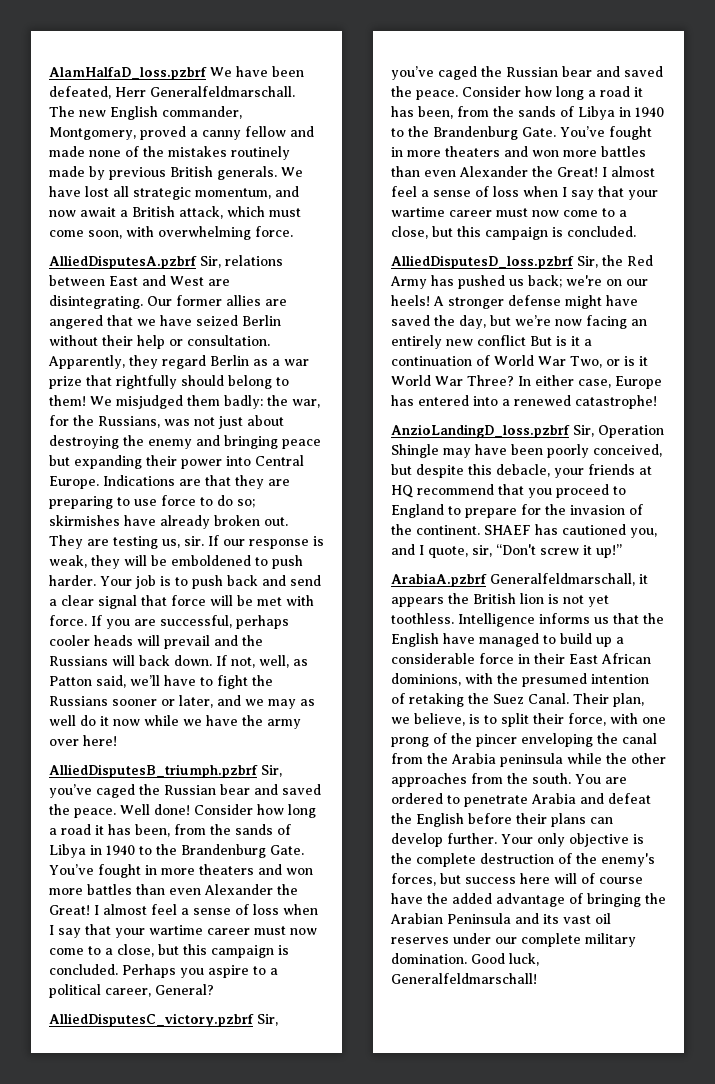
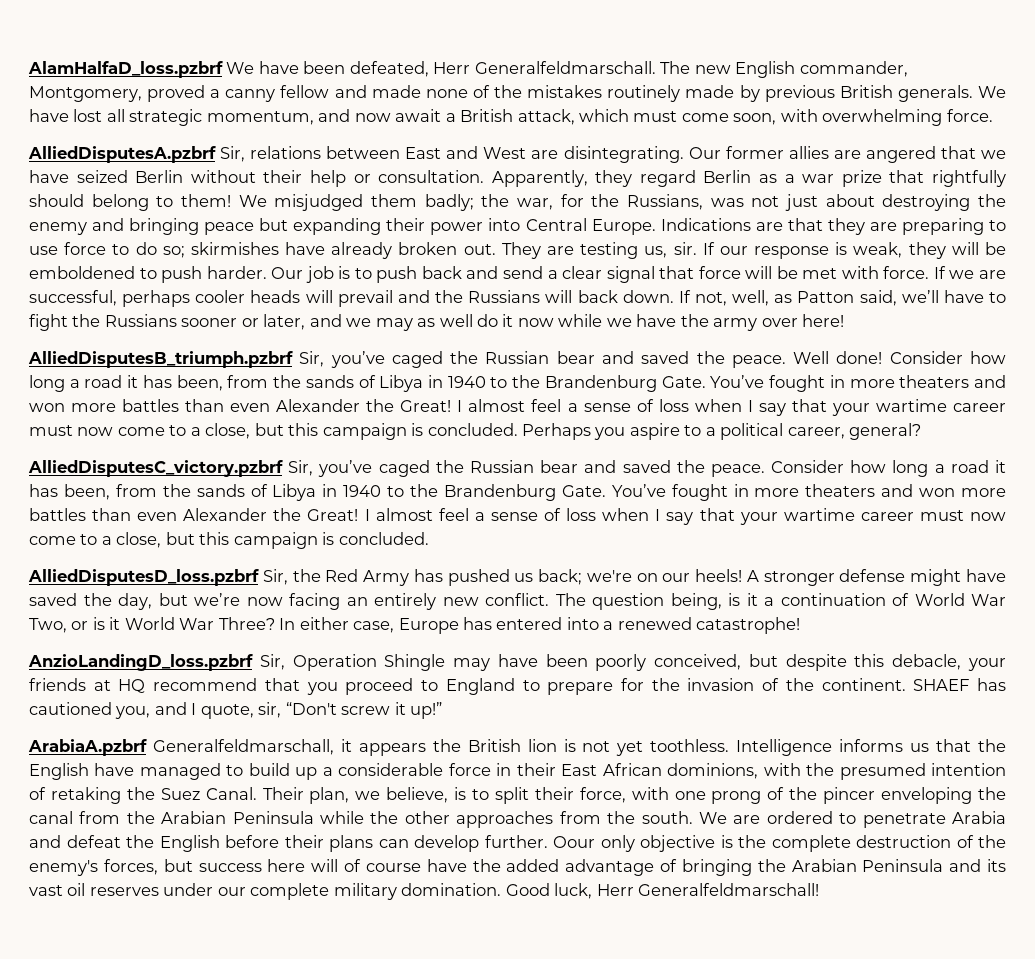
- We misjudged them badly: the war, for the Russians, was not just about destroying the enemy and bringing peace but expanding their power into Central Europe.
+ We misjudged them badly; the war, for the Russians, was not just about destroying the enemy and bringing peace but expanding their power into Central Europe.
- Your job is to push back and send a clear signal that force will be met with force.
+ Our job is to push back and send a clear signal that force will be met with force.
- If you are successful, perhaps cooler heads will prevail and the Russians will back down.
+ If we are successful, perhaps cooler heads will prevail and the Russians will back down.
- Perhaps you aspire to a political career, General?
+ Perhaps you aspire to a political career, general?
- A stronger defense might have saved the day, but we’re now facing an entirely new conflict But is it a continuation of World War Two, or is it World War Three?
+ A stronger defense might have saved the day, but we’re now facing an entirely new conflict. The question being, is it a continuation of World War Two, or is it World War Three?
- Their plan, we believe, is to split their force, with one prong of the pincer enveloping the canal from the Arabia peninsula while the other approaches from the south.
+ Their plan, we believe, is to split their force, with one prong of the pincer enveloping the canal from the Arabian Peninsula while the other approaches from the south.
- You are ordered to penetrate Arabia and defeat the English before their plans can develop further.
+ We are ordered to penetrate Arabia and defeat the English before their plans can develop further.
- Your only objective is the complete destruction of the enemy's forces, but success here will of course have the added advantage of bringing the Arabian Peninsula and its vast oil reserves under our complete military domination.
+ Oour only objective is the complete destruction of the enemy's forces, but success here will of course have the added advantage of bringing the Arabian Peninsula and its vast oil reserves under our complete military domination.
- Good luck, Generalfeldmarschall!
+ Good luck, Herr Generalfeldmarschall!

